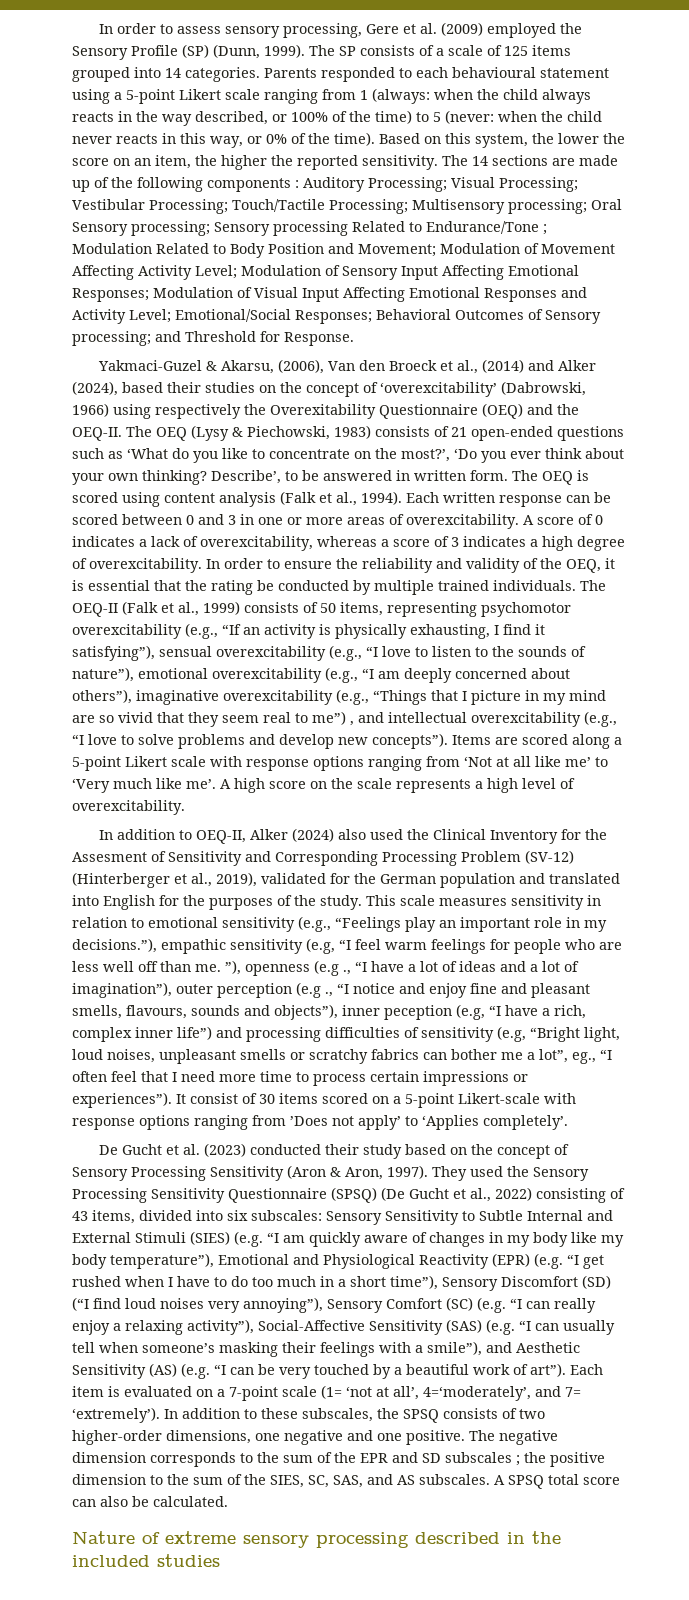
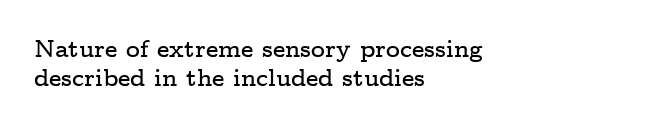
- In order to assess sensory processing, Gere et al. (2009) employed the Sensory Profile (SP) (Dunn, 1999). The SP consists of a scale of 125 items grouped into 14 categories. Parents responded to each behavioural statement using a 5-point Likert scale ranging from 1 (always: when the child always reacts in the way described, or 100% of the time) to 5 (never: when the child never reacts in this way, or 0% of the time). Based on this system, the lower the score on an item, the higher the reported sensitivity. The 14 sections are made up of the following components : Auditory Processing; Visual Processing; Vestibular Processing; Touch/Tactile Processing; Multisensory processing; Oral Sensory processing; Sensory processing Related to Endurance/Tone ; Modulation Related to Body Position and Movement; Modulation of Movement Affecting Activity Level; Modulation of Sensory Input Affecting Emotional Responses; Modulation of Visual Input Affecting Emotional Responses and Activity Level; Emotional/Social Responses; Behavioral Outcomes of Sensory processing; and Threshold for Response.
- Yakmaci‐Guzel & Akarsu, (2006), Van den Broeck et al., (2014) and Alker (2024), based their studies on the concept of ‘overexcitability’ (Dabrowski, 1966) using respectively the Overexitability Questionnaire (OEQ) and the OEQ-II. The OEQ (Lysy & Piechowski, 1983) consists of 21 open-ended questions such as ‘What do you like to concentrate on the most?’, ‘Do you ever think about your own thinking? Describe’, to be answered in written form. The OEQ is scored using content analysis (Falk et al., 1994). Each written response can be scored between 0 and 3 in one or more areas of overexcitability. A score of 0 indicates a lack of overexcitability, whereas a score of 3 indicates a high degree of overexcitability. In order to ensure the reliability and validity of the OEQ, it is essential that the rating be conducted by multiple trained individuals. The OEQ-II (Falk et al., 1999) consists of 50 items, representing psychomotor overexcitability (e.g., “If an activity is physically exhausting, I find it satisfying”), sensual overexcitability (e.g., “I love to listen to the sounds of nature”), emotional overexcitability (e.g., “I am deeply concerned about others”), imaginative overexcitability (e.g., “Things that I picture in my mind are so vivid that they seem real to me”) , and intellectual overexcitability (e.g., “I love to solve problems and develop new concepts”). Items are scored along a 5-point Likert scale with response options ranging from ‘Not at all like me’ to ‘Very much like me’. A high score on the scale represents a high level of overexcitability.
- In addition to OEQ-II, Alker (2024) also used the Clinical Inventory for the Assesment of Sensitivity and Corresponding Processing Problem (SV-12) (Hinterberger et al., 2019), validated for the German population and translated into English for the purposes of the study. This scale measures sensitivity in relation to emotional sensitivity (e.g., “Feelings play an important role in my decisions.”), empathic sensitivity (e.g, “I feel warm feelings for people who are less well off than me. ”), openness (e.g ., “I have a lot of ideas and a lot of imagination”), outer perception (e.g ., “I notice and enjoy fine and pleasant smells, flavours, sounds and objects”), inner peception (e.g, “I have a rich, complex inner life”) and processing difficulties of sensitivity (e.g, “Bright light, loud noises, unpleasant smells or scratchy fabrics can bother me a lot”, eg., “I often feel that I need more time to process certain impressions or experiences”). It consist of 30 items scored on a 5-point Likert-scale with response options ranging from ’Does not apply’ to ‘Applies completely’.
- De Gucht et al. (2023) conducted their study based on the concept of Sensory Processing Sensitivity (Aron & Aron, 1997). They used the Sensory Processing Sensitivity Questionnaire (SPSQ) (De Gucht et al., 2022) consisting of 43 items, divided into six subscales: Sensory Sensitivity to Subtle Internal and External Stimuli (SIES) (e.g. “I am quickly aware of changes in my body like my body temperature”), Emotional and Physiological Reactivity (EPR) (e.g. “I get rushed when I have to do too much in a short time”), Sensory Discomfort (SD) (“I find loud noises very annoying”), Sensory Comfort (SC) (e.g. “I can really enjoy a relaxing activity”), Social-Affective Sensitivity (SAS) (e.g. “I can usually tell when someone’s masking their feelings with a smile”), and Aesthetic Sensitivity (AS) (e.g. “I can be very touched by a beautiful work of art”). Each item is evaluated on a 7-point scale (1= ‘not at all’, 4=‘moderately’, and 7= ‘extremely’). In addition to these subscales, the SPSQ consists of two higher-order dimensions, one negative and one positive. The negative dimension corresponds to the sum of the EPR and SD subscales ; the positive dimension to the sum of the SIES, SC, SAS, and AS subscales. A SPSQ total score can also be calculated.

